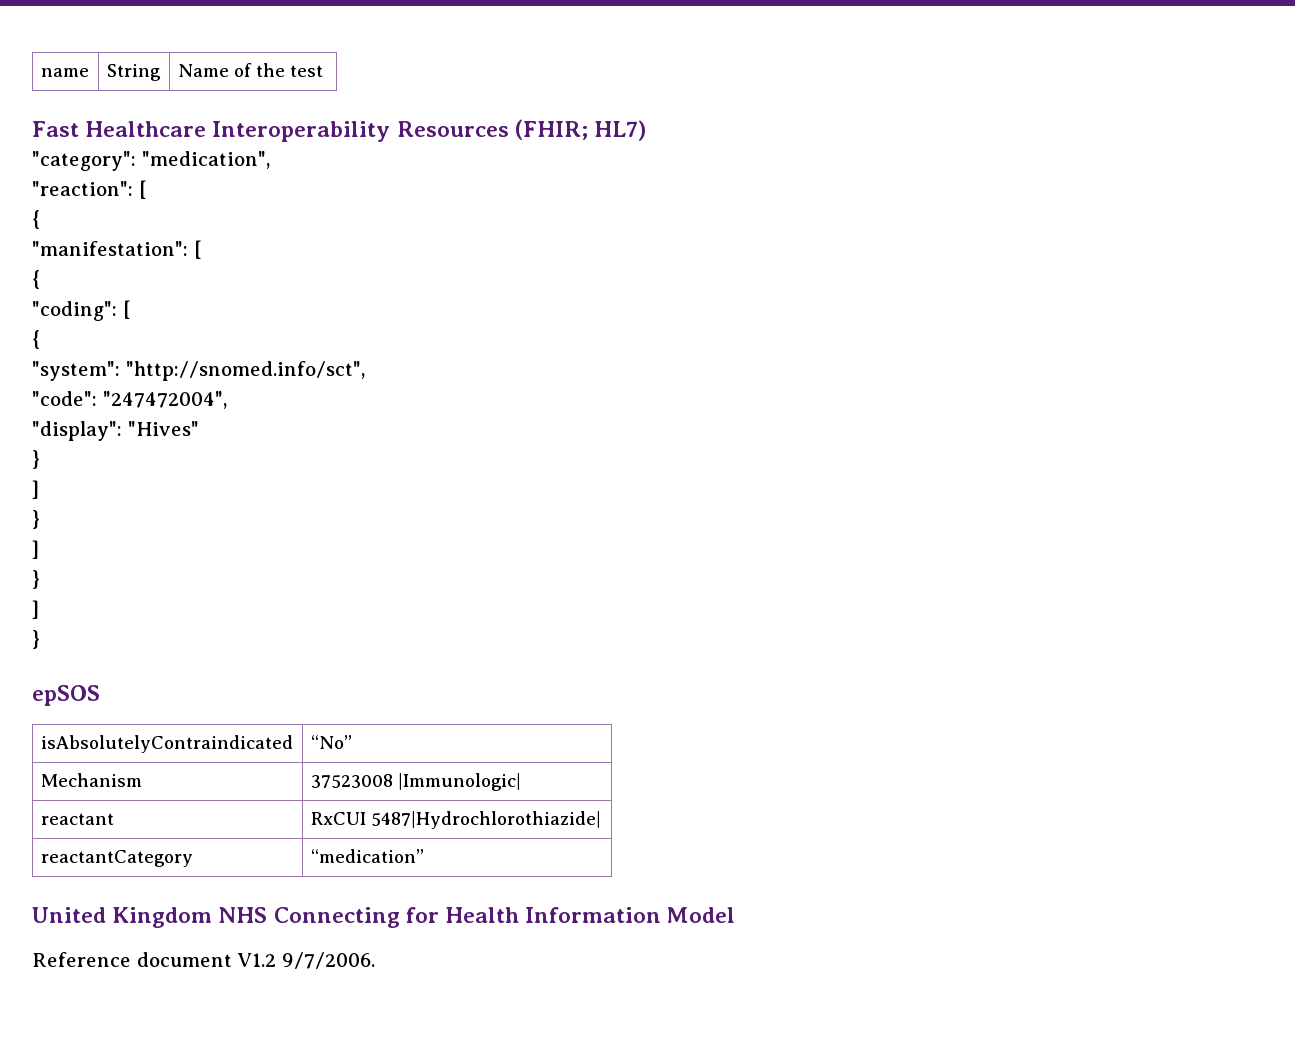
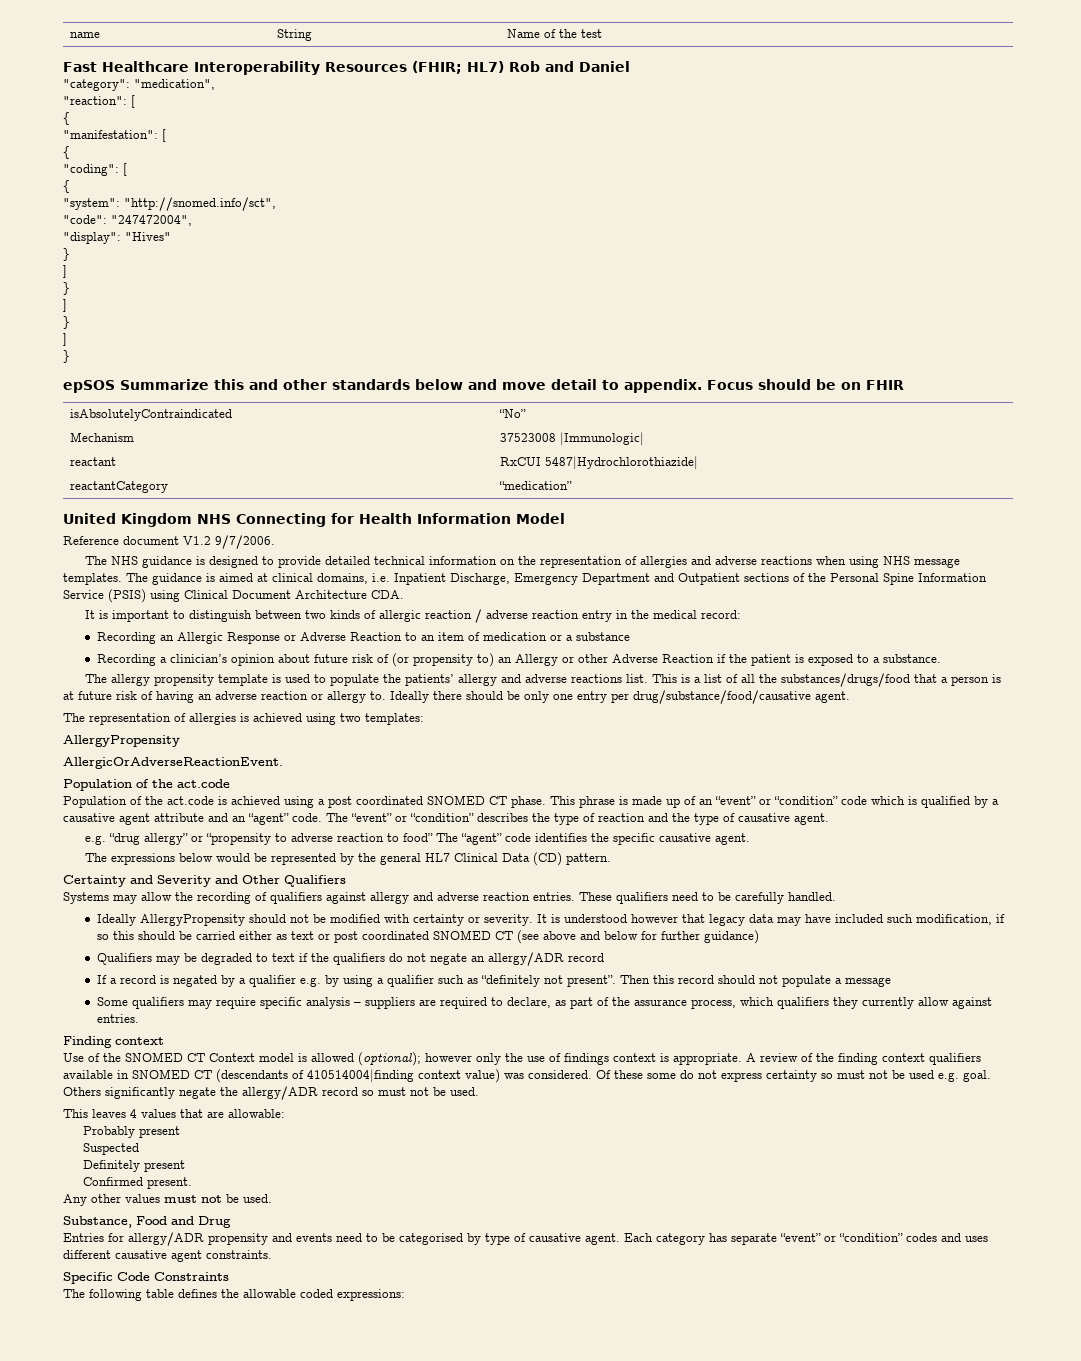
- Fast Healthcare Interoperability Resources (FHIR; HL7)
+ Fast Healthcare Interoperability Resources (FHIR; HL7) Rob and Daniel
- epSOS
+ epSOS Summarize this and other standards below and move detail to appendix. Focus should be on FHIR
+ The NHS guidance is designed to provide detailed technical information on the representation of allergies and adverse reactions when using NHS message templates. The guidance is aimed at clinical domains, i.e. Inpatient Discharge, Emergency Department and Outpatient sections of the Personal Spine Information Service (PSIS) using Clinical Document Architecture CDA.
+ It is important to distinguish between two kinds of allergic reaction / adverse reaction entry in the medical record:
+ Recording an Allergic Response or Adverse Reaction to an item of medication or a substance
+ Recording a clinician’s opinion about future risk of (or propensity to) an Allergy or other Adverse Reaction if the patient is exposed to a substance.
+ The allergy propensity template is used to populate the patients’ allergy and adverse reactions list. This is a list of all the substances/drugs/food that a person is at future risk of having an adverse reaction or allergy to. Ideally there should be only one entry per drug/substance/food/causative agent.
+ The representation of allergies is achieved using two templates:
+ AllergyPropensity
+ AllergicOrAdverseReactionEvent.
+ Population of the act.code
+ Population of the act.code is achieved using a post coordinated SNOMED CT phase. This phrase is made up of an “event” or “condition” code which is qualified by a causative agent attribute and an “agent” code. The “event” or “condition” describes the type of reaction and the type of causative agent.
+ e.g. “drug allergy” or “propensity to adverse reaction to food” The “agent” code identifies the specific causative agent.
+ The expressions below would be represented by the general HL7 Clinical Data (CD) pattern.
+ Certainty and Severity and Other Qualifiers
+ Systems may allow the recording of qualifiers against allergy and adverse reaction entries. These qualifiers need to be carefully handled.
+ Ideally AllergyPropensity should not be modified with certainty or severity. It is understood however that legacy data may have included such modification, if so this should be carried either as text or post coordinated SNOMED CT (see above and below for further guidance)
+ Qualifiers may be degraded to text if the qualifiers do not negate an allergy/ADR record
+ If a record is negated by a qualifier e.g. by using a qualifier such as “definitely not present”. Then this record should not populate a message
+ Some qualifiers may require specific analysis – suppliers are required to declare, as part of the assurance process, which qualifiers they currently allow against entries.
+ Finding context
+ Use of the SNOMED CT Context model is allowed (optional); however only the use of findings context is appropriate. A review of the finding context qualifiers available in SNOMED CT (descendants of 410514004|finding context value) was considered. Of these some do not express certainty so must not be used e.g. goal. Others significantly negate the allergy/ADR record so must not be used.
+ This leaves 4 values that are allowable:
+ Probably present
+ Suspected
+ Definitely present
+ Confirmed present.
+ Any other values must not be used.
+ Substance, Food and Drug
+ Entries for allergy/ADR propensity and events need to be categorised by type of causative agent. Each category has separate “event” or “condition” codes and uses different causative agent constraints.
+ Specific Code Constraints
+ The following table defines the allowable coded expressions:

